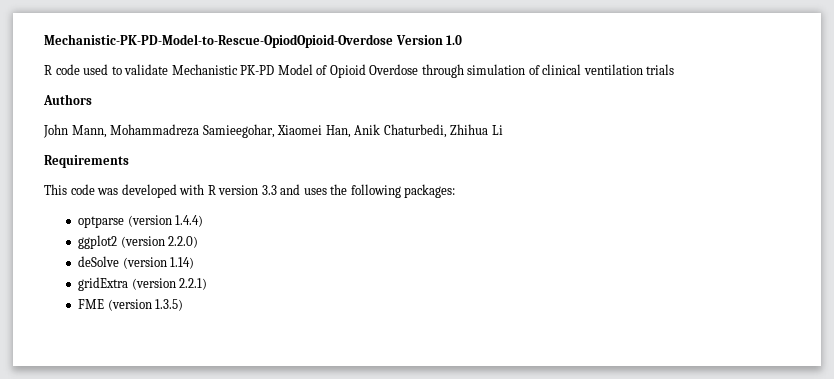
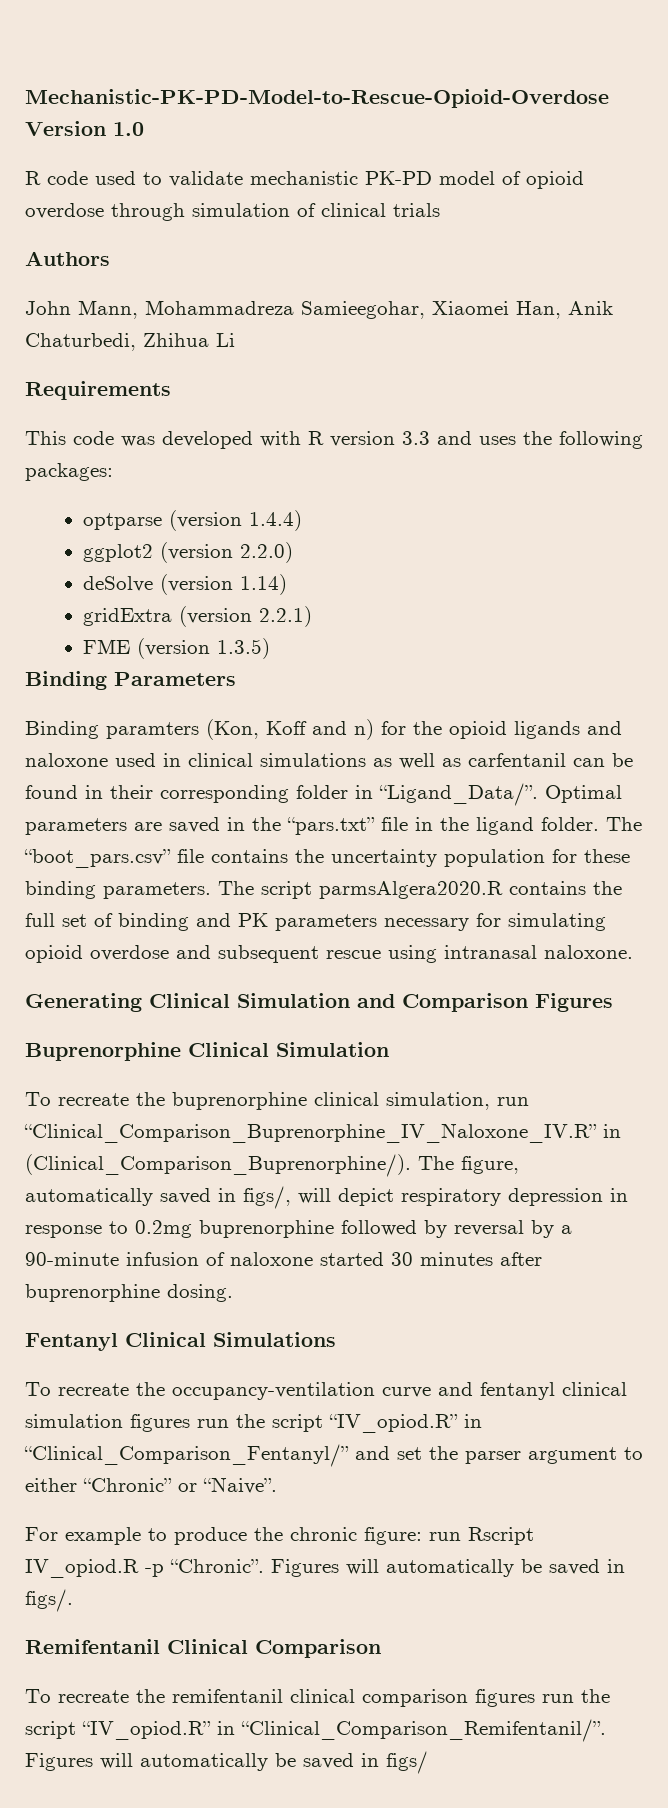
- Mechanistic-PK-PD-Model-to-Rescue-OpiodOpioid-Overdose Version 1.0
+ Mechanistic-PK-PD-Model-to-Rescue-Opioid-Overdose Version 1.0
- R code used to validate Mechanistic PK-PD Model of Opioid Overdose through simulation of clinical ventilation trials
+ R code used to validate mechanistic PK-PD model of opioid overdose through simulation of clinical trials
+ Binding Parameters
+ Binding paramters (Kon, Koff and n) for the opioid ligands and naloxone used in clinical simulations as well as carfentanil can be found in their corresponding folder in “Ligand_Data/”. Optimal parameters are saved in the “pars.txt” file in the ligand folder. The “boot_pars.csv” file contains the uncertainty population for these binding parameters. The script parmsAlgera2020.R contains the full set of binding and PK parameters necessary for simulating opioid overdose and subsequent rescue using intranasal naloxone.
+ Generating Clinical Simulation and Comparison Figures
+ Buprenorphine Clinical Simulation
+ To recreate the buprenorphine clinical simulation, run “Clinical_Comparison_Buprenorphine_IV_Naloxone_IV.R” in (Clinical_Comparison_Buprenorphine/). The figure, automatically saved in figs/, will depict respiratory depression in response to 0.2mg buprenorphine followed by reversal by a 90-minute infusion of naloxone started 30 minutes after buprenorphine dosing.
+ Fentanyl Clinical Simulations
+ To recreate the occupancy-ventilation curve and fentanyl clinical simulation figures run the script “IV_opiod.R” in “Clinical_Comparison_Fentanyl/” and set the parser argument to either “Chronic” or “Naive”.
+ For example to produce the chronic figure: run Rscript IV_opiod.R -p “Chronic”. Figures will automatically be saved in figs/.
+ Remifentanil Clinical Comparison
+ To recreate the remifentanil clinical comparison figures run the script “IV_opiod.R” in “Clinical_Comparison_Remifentanil/”. Figures will automatically be saved in figs/

